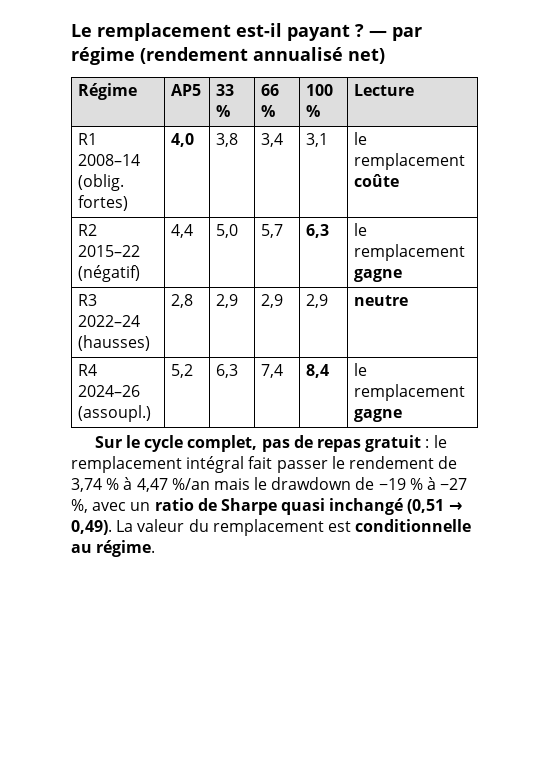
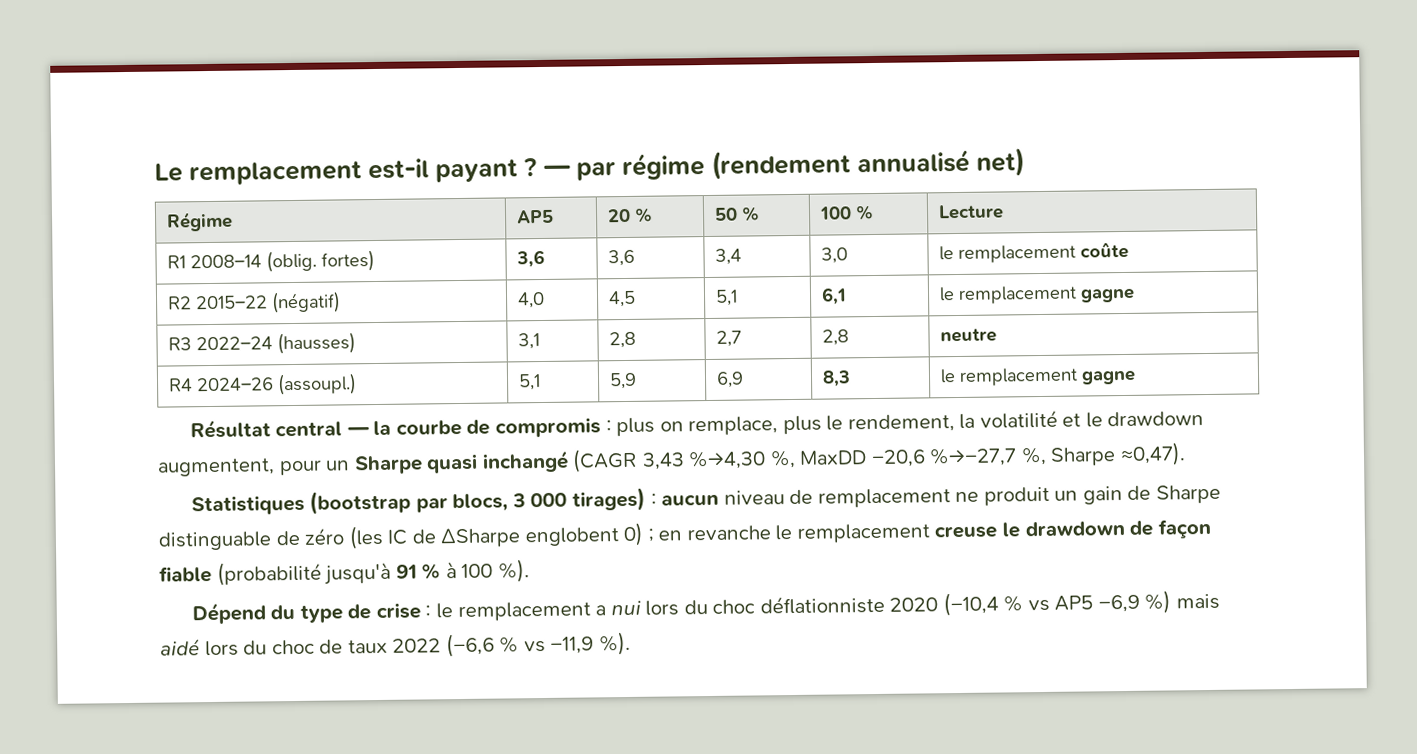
- Régime | AP5 | 33 % | 66 % | 100 % | Lecture
+ Régime | AP5 | 20 % | 50 % | 100 % | Lecture
- R1 2008–14 (oblig. fortes) | 4,0 | 3,8 | 3,4 | 3,1 | le remplacement coûte
+ R1 2008–14 (oblig. fortes) | 3,6 | 3,6 | 3,4 | 3,0 | le remplacement coûte
- R2 2015–22 (négatif) | 4,4 | 5,0 | 5,7 | 6,3 | le remplacement gagne
+ R2 2015–22 (négatif) | 4,0 | 4,5 | 5,1 | 6,1 | le remplacement gagne
- R3 2022–24 (hausses) | 2,8 | 2,9 | 2,9 | 2,9 | neutre
+ R3 2022–24 (hausses) | 3,1 | 2,8 | 2,7 | 2,8 | neutre
- R4 2024–26 (assoupl.) | 5,2 | 6,3 | 7,4 | 8,4 | le remplacement gagne
- Sur le cycle complet, pas de repas gratuit : le remplacement intégral fait passer le rendement de 3,74 % à 4,47 %/an mais le drawdown de −19 % à −27 %, avec un ratio de Sharpe quasi inchangé (0,51 → 0,49). La valeur du remplacement est conditionnelle au régime.
+ R4 2024–26 (assoupl.) | 5,1 | 5,9 | 6,9 | 8,3 | le remplacement gagne
+ Résultat central — la courbe de compromis : plus on remplace, plus le rendement, la volatilité et le drawdown augmentent, pour un Sharpe quasi inchangé (CAGR 3,43 %→4,30 %, MaxDD −20,6 %→−27,7 %, Sharpe ≈0,47).
+ Statistiques (bootstrap par blocs, 3 000 tirages) : aucun niveau de remplacement ne produit un gain de Sharpe distinguable de zéro (les IC de ΔSharpe englobent 0) ; en revanche le remplacement creuse le drawdown de façon fiable (probabilité jusqu'à 91 % à 100 %).
+ Dépend du type de crise : le remplacement a nui lors du choc déflationniste 2020 (−10,4 % vs AP5 −6,9 %) mais aidé lors du choc de taux 2022 (−6,6 % vs −11,9 %).

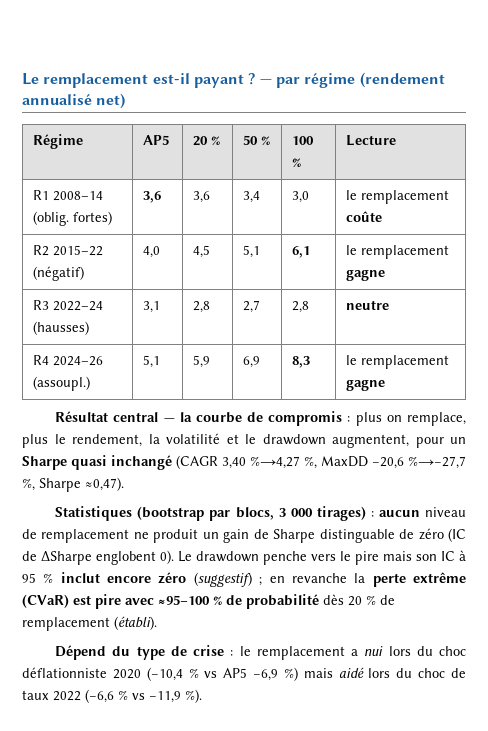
- Résultat central — la courbe de compromis : plus on remplace, plus le rendement, la volatilité et le drawdown augmentent, pour un Sharpe quasi inchangé (CAGR 3,43 %→4,30 %, MaxDD −20,6 %→−27,7 %, Sharpe ≈0,47).
+ Résultat central — la courbe de compromis : plus on remplace, plus le rendement, la volatilité et le drawdown augmentent, pour un Sharpe quasi inchangé (CAGR 3,40 %→4,27 %, MaxDD −20,6 %→−27,7 %, Sharpe ≈0,47).
- Statistiques (bootstrap par blocs, 3 000 tirages) : aucun niveau de remplacement ne produit un gain de Sharpe distinguable de zéro (les IC de ΔSharpe englobent 0) ; en revanche le remplacement creuse le drawdown de façon fiable (probabilité jusqu'à 91 % à 100 %).
+ Statistiques (bootstrap par blocs, 3 000 tirages) : aucun niveau de remplacement ne produit un gain de Sharpe distinguable de zéro (IC de ΔSharpe englobent 0). Le drawdown penche vers le pire mais son IC à 95 % inclut encore zéro (suggestif) ; en revanche la perte extrême (CVaR) est pire avec ≈95–100 % de probabilité dès 20 % de remplacement (établi).

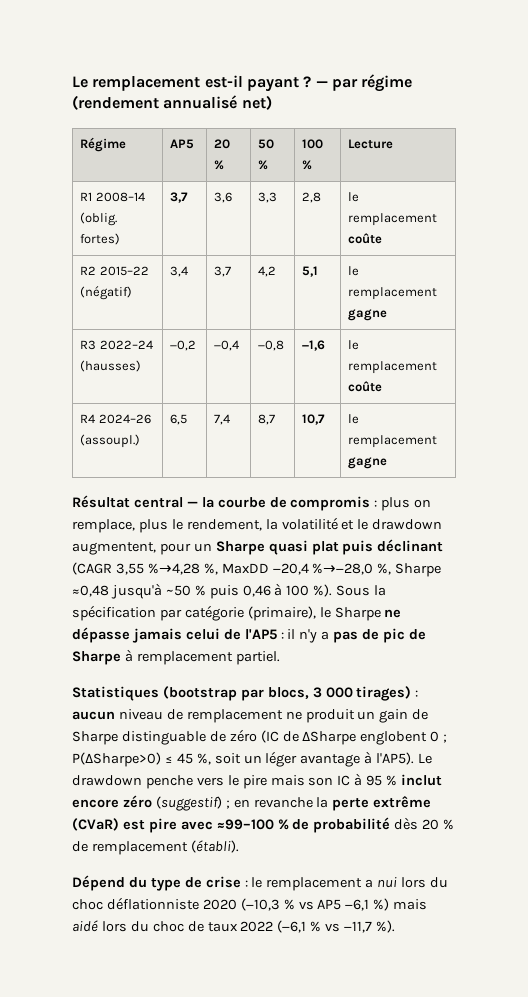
- R1 2008–14 (oblig. fortes) | 3,6 | 3,6 | 3,4 | 3,0 | le remplacement coûte
+ R1 2008–14 (oblig. fortes) | 3,7 | 3,6 | 3,3 | 2,8 | le remplacement coûte
- R2 2015–22 (négatif) | 4,0 | 4,5 | 5,1 | 6,1 | le remplacement gagne
+ R2 2015–22 (négatif) | 3,4 | 3,7 | 4,2 | 5,1 | le remplacement gagne
- R3 2022–24 (hausses) | 3,1 | 2,8 | 2,7 | 2,8 | neutre
+ R3 2022–24 (hausses) | −0,2 | −0,4 | −0,8 | −1,6 | le remplacement coûte
- R4 2024–26 (assoupl.) | 5,1 | 5,9 | 6,9 | 8,3 | le remplacement gagne
+ R4 2024–26 (assoupl.) | 6,5 | 7,4 | 8,7 | 10,7 | le remplacement gagne
- Résultat central — la courbe de compromis : plus on remplace, plus le rendement, la volatilité et le drawdown augmentent, pour un Sharpe quasi inchangé (CAGR 3,40 %→4,27 %, MaxDD −20,6 %→−27,7 %, Sharpe ≈0,47).
+ Résultat central — la courbe de compromis : plus on remplace, plus le rendement, la volatilité et le drawdown augmentent, pour un Sharpe quasi plat puis déclinant (CAGR 3,55 %→4,28 %, MaxDD −20,4 %→−28,0 %, Sharpe ≈0,48 jusqu'à ~50 % puis 0,46 à 100 %). Sous la spécification par catégorie (primaire), le Sharpe ne dépasse jamais celui de l'AP5 : il n'y a pas de pic de Sharpe à remplacement partiel.
- Statistiques (bootstrap par blocs, 3 000 tirages) : aucun niveau de remplacement ne produit un gain de Sharpe distinguable de zéro (IC de ΔSharpe englobent 0).
+ Statistiques (bootstrap par blocs, 3 000 tirages) : aucun niveau de remplacement ne produit un gain de Sharpe distinguable de zéro (IC de ΔSharpe englobent 0 ; P(ΔSharpe>0) ≤ 45 %, soit un léger avantage à l'AP5).
- Le drawdown penche vers le pire mais son IC à 95 % inclut encore zéro (suggestif) ; en revanche la perte extrême (CVaR) est pire avec ≈95–100 % de probabilité dès 20 % de remplacement (établi).
+ Le drawdown penche vers le pire mais son IC à 95 % inclut encore zéro (suggestif) ; en revanche la perte extrême (CVaR) est pire avec ≈99–100 % de probabilité dès 20 % de remplacement (établi).
- Dépend du type de crise : le remplacement a nui lors du choc déflationniste 2020 (−10,4 % vs AP5 −6,9 %) mais aidé lors du choc de taux 2022 (−6,6 % vs −11,9 %).
+ Dépend du type de crise : le remplacement a nui lors du choc déflationniste 2020 (−10,3 % vs AP5 −6,1 %) mais aidé lors du choc de taux 2022 (−6,1 % vs −11,7 %).

